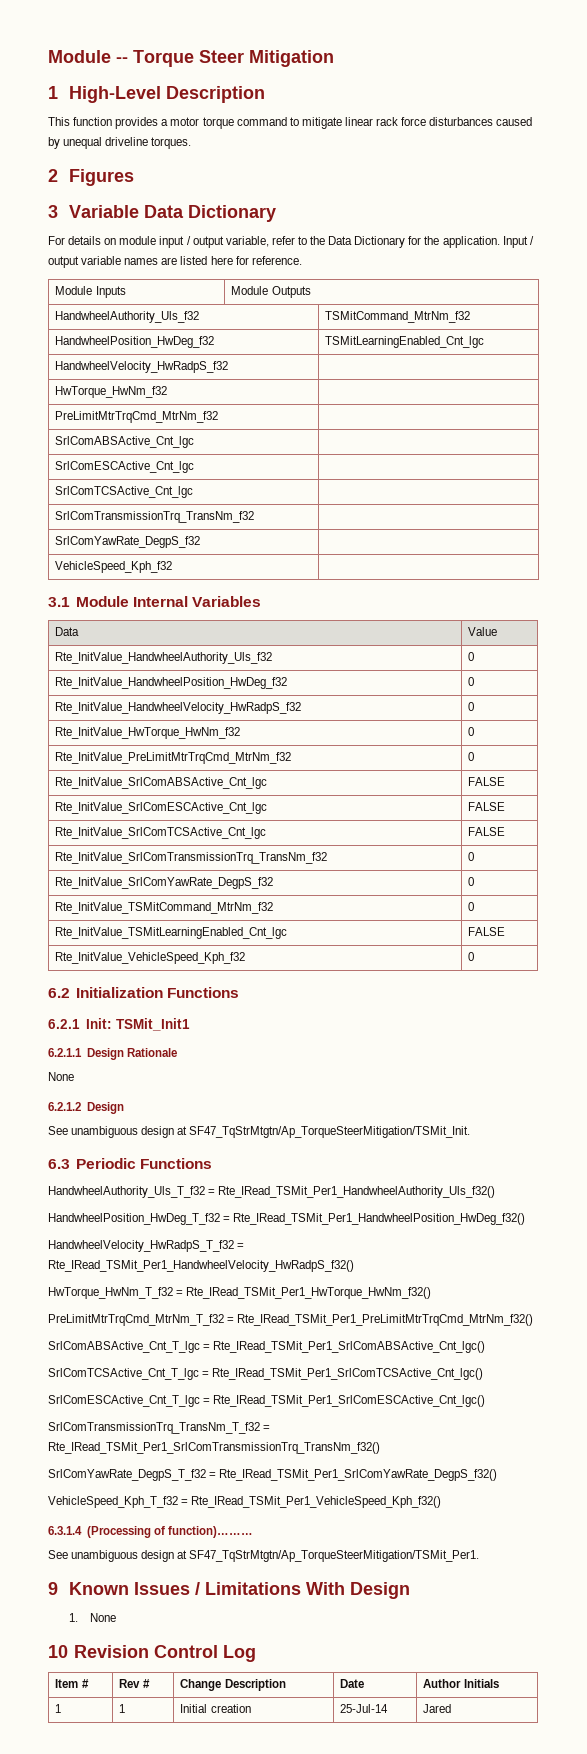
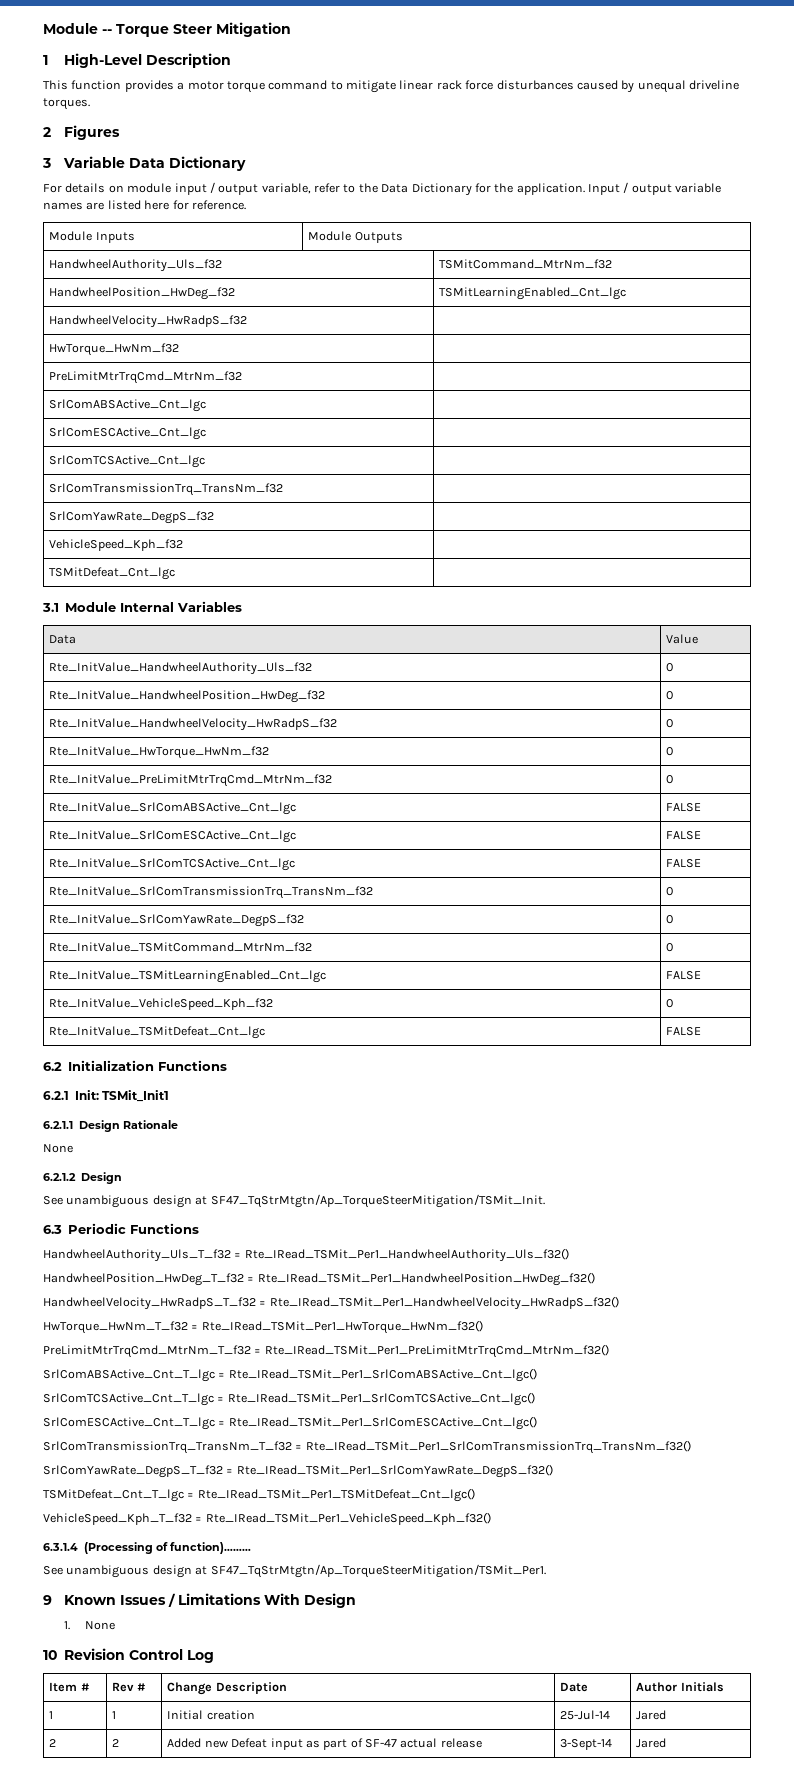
+ TSMitDefeat_Cnt_lgc |
+ Rte_InitValue_TSMitDefeat_Cnt_lgc | FALSE
+ TSMitDefeat_Cnt_T_lgc = Rte_IRead_TSMit_Per1_TSMitDefeat_Cnt_lgc()
+ 2 | 2 | Added new Defeat input as part of SF-47 actual release | 3-Sept-14 | Jared

